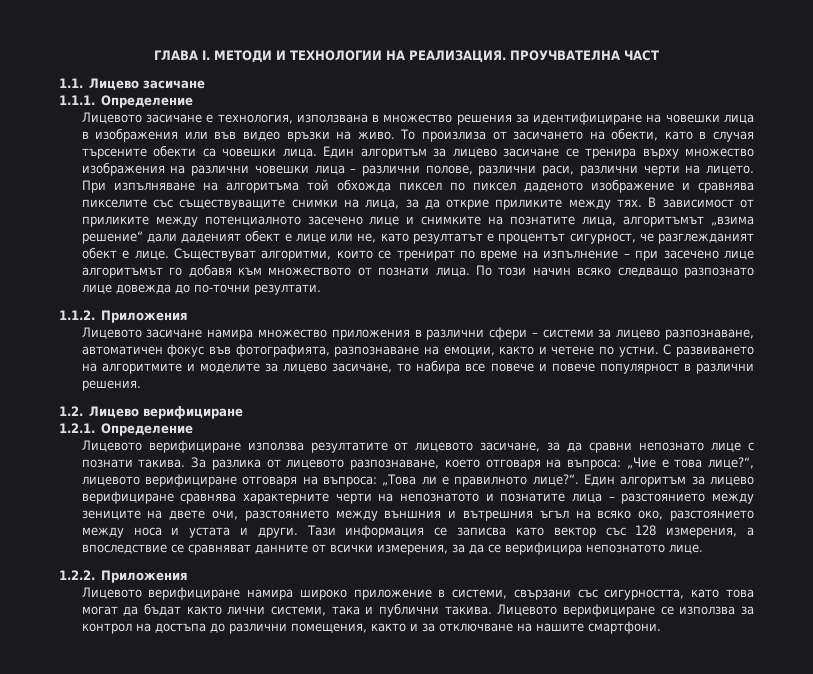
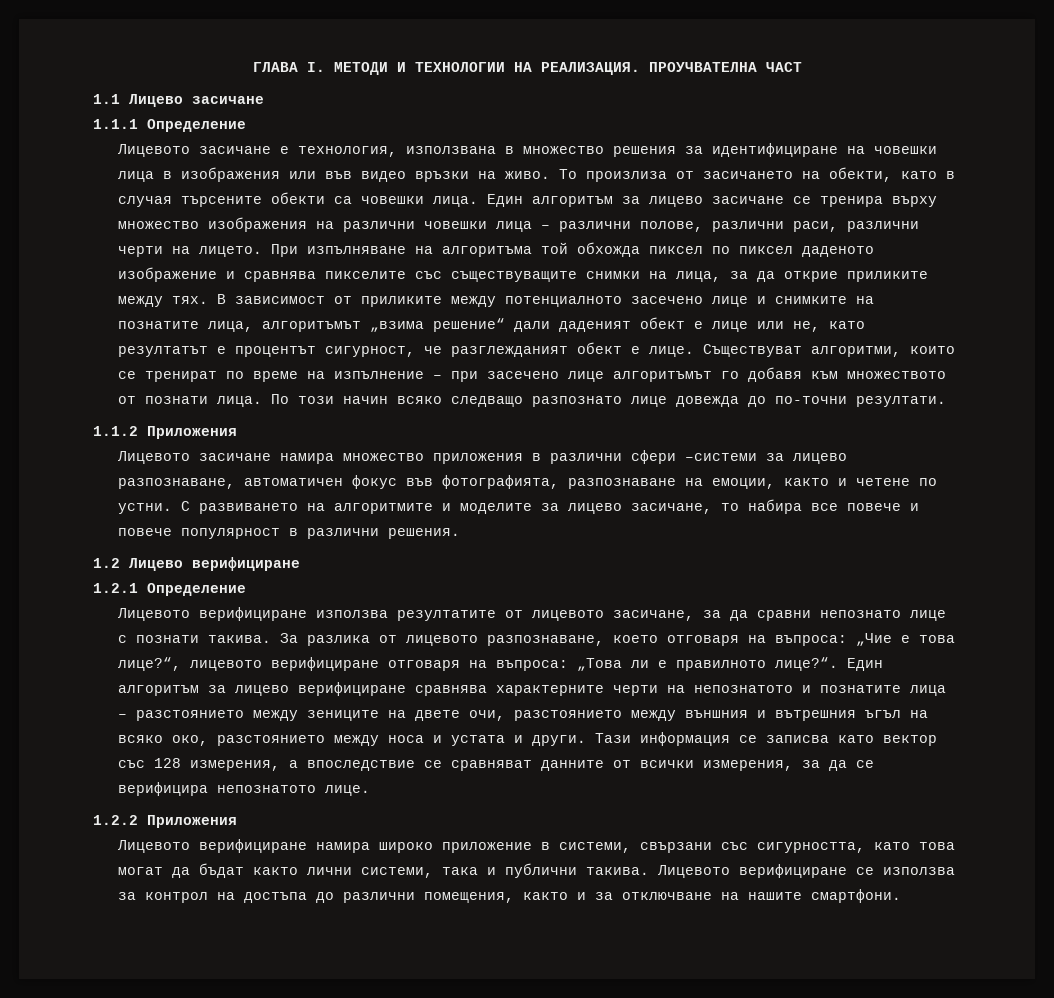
- 1.1. Лицево засичане
+ 1.1 Лицево засичане
- 1.1.1. Определение
+ 1.1.1 Определение
- 1.1.2. Приложения
+ 1.1.2 Приложения
- Лицевото засичане намира множество приложения в различни сфери – системи за лицево разпознаване, автоматичен фокус във фотографията, разпознаване на емоции, както и четене по устни.
+ Лицевото засичане намира множество приложения в различни сфери –системи за лицево разпознаване, автоматичен фокус във фотографията, разпознаване на емоции, както и четене по устни.
- 1.2. Лицево верифициране
+ 1.2 Лицево верифициране
- 1.2.1. Определение
+ 1.2.1 Определение
- 1.2.2. Приложения
+ 1.2.2 Приложения

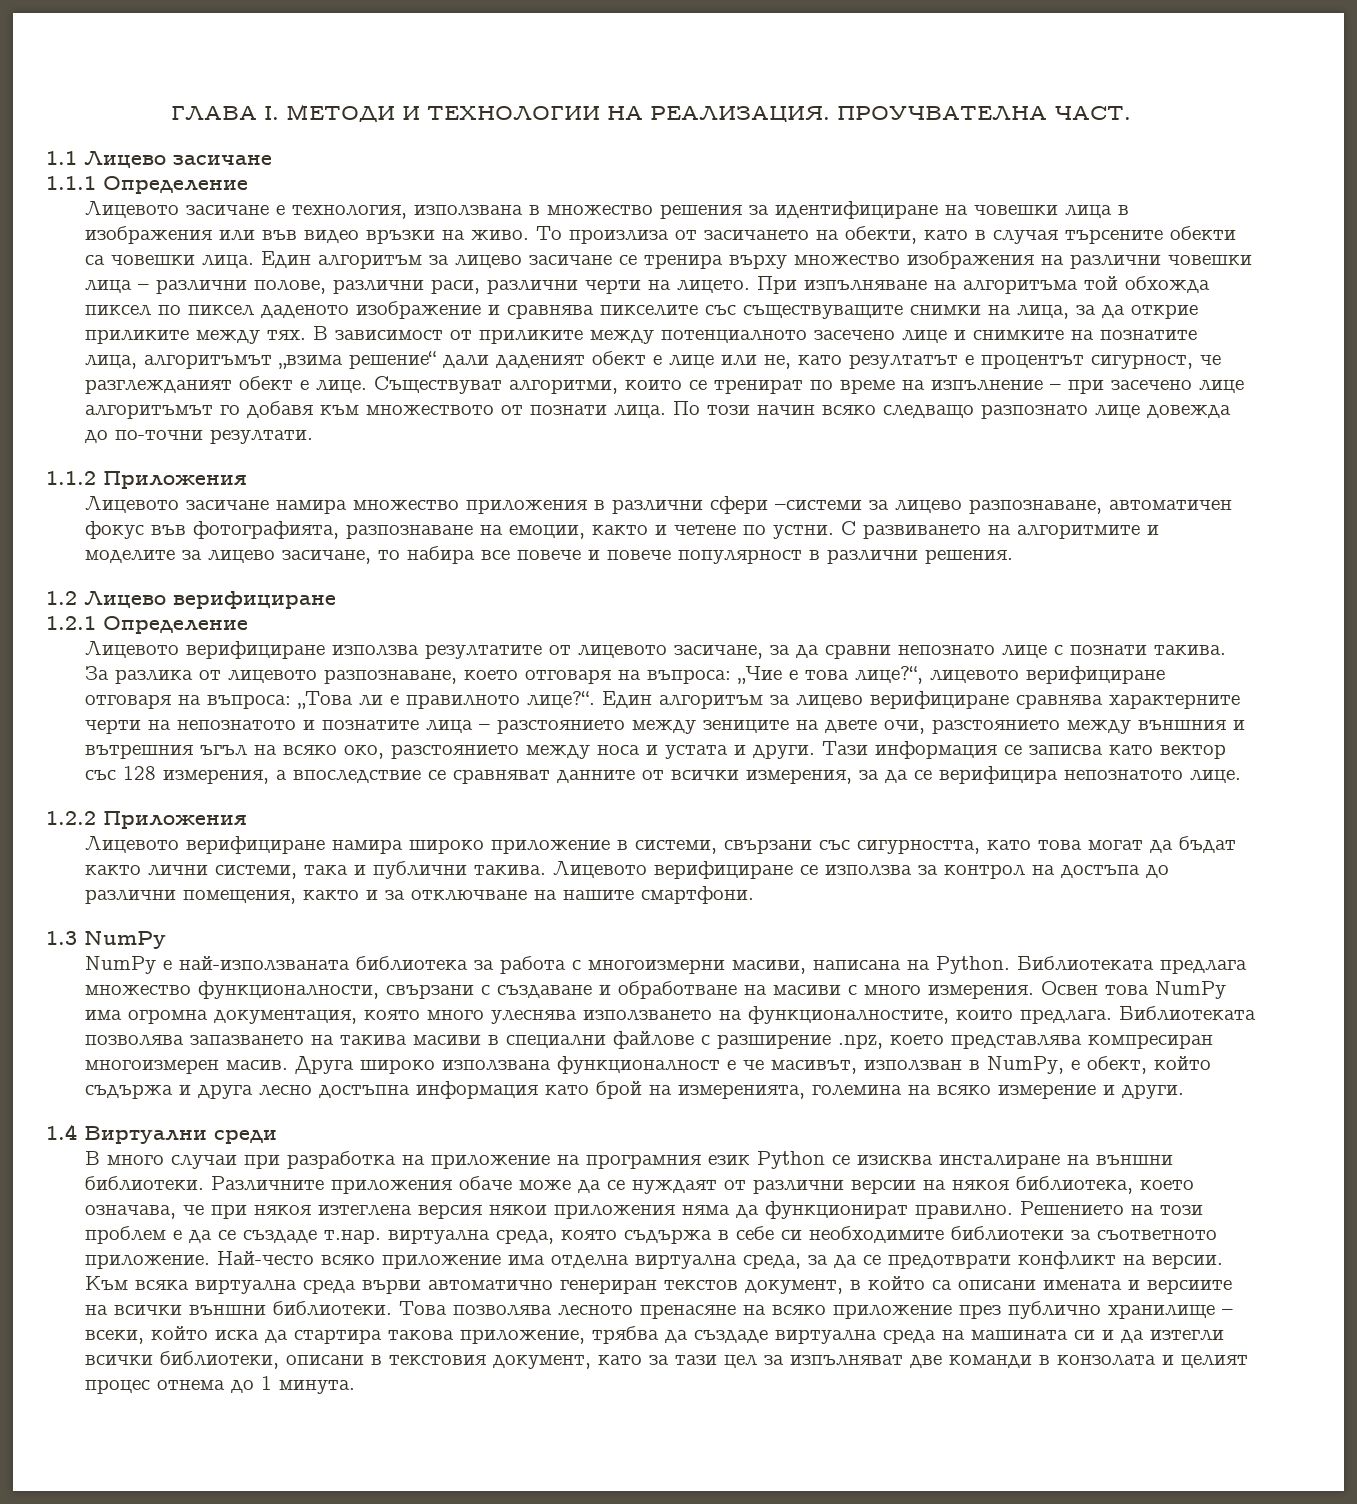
- ПРОУЧВАТЕЛНА ЧАСТ
+ ПРОУЧВАТЕЛНА ЧАСТ.
+ 1.3 NumPy
+ NumPy е най-използваната библиотека за работа с многоизмерни масиви, написана на Python. Библиотеката предлага множество функционалности, свързани с създаване и обработване на масиви с много измерения. Освен това NumPy има огромна документация, която много улеснява използването на функционалностите, които предлага. Библиотеката позволява запазването на такива масиви в специални файлове с разширение .npz, което представлява компресиран многоизмерен масив. Друга широко използвана функционалност е че масивът, използван в NumPy, е обект, който съдържа и друга лесно достъпна информация като брой на измеренията, големина на всяко измерение и други.
+ 1.4 Виртуални среди
+ В много случаи при разработка на приложение на програмния език Python се изисква инсталиране на външни библиотеки. Различните приложения обаче може да се нуждаят от различни версии на някоя библиотека, което означава, че при някоя изтеглена версия някои приложения няма да функционират правилно. Решението на този проблем е да се създаде т.нар. виртуална среда, която съдържа в себе си необходимите библиотеки за съответното приложение. Най-често всяко приложение има отделна виртуална среда, за да се предотврати конфликт на версии. Към всяка виртуална среда върви автоматично генериран текстов документ, в който са описани имената и версиите на всички външни библиотеки. Това позволява лесното пренасяне на всяко приложение през публично хранилище – всеки, който иска да стартира такова приложение, трябва да създаде виртуална среда на машината си и да изтегли всички библиотеки, описани в текстовия документ, като за тази цел за изпълняват две команди в конзолата и целият процес отнема до 1 минута.

